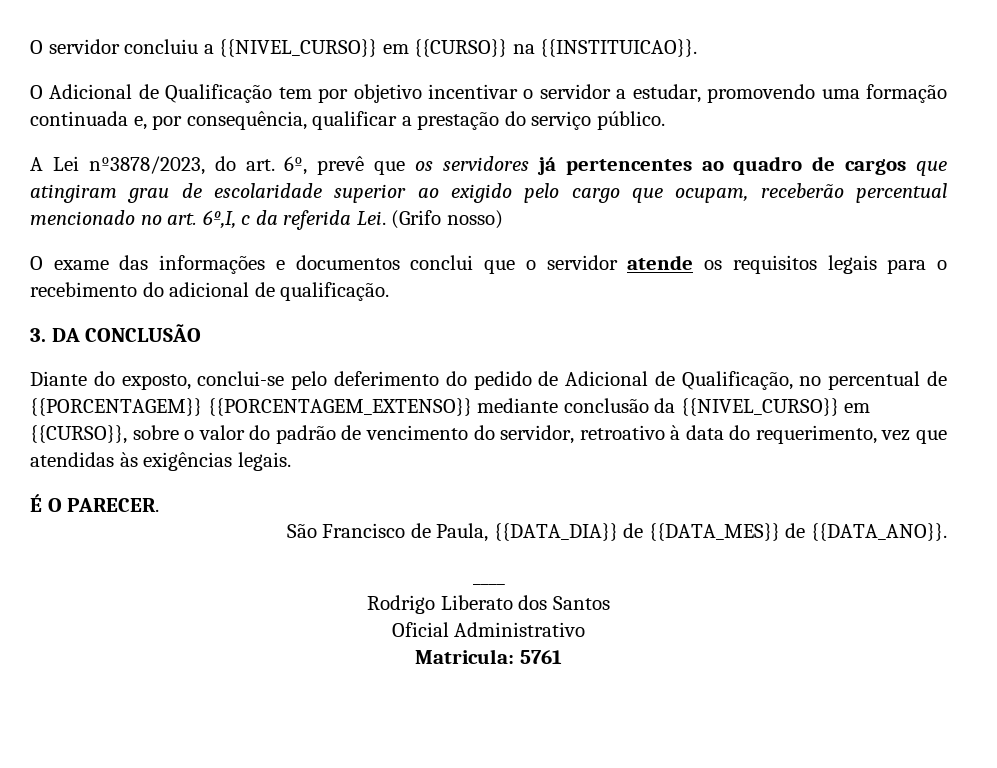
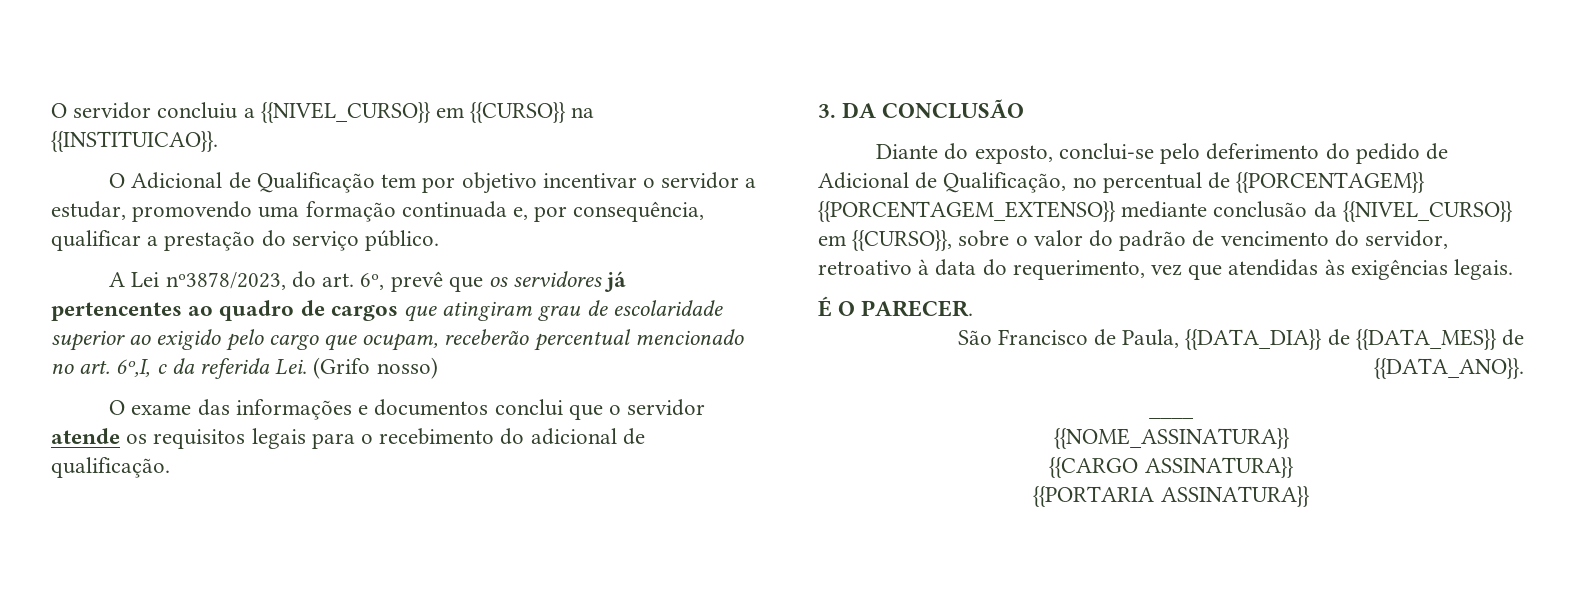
- Rodrigo Liberato dos Santos
- Oficial Administrativo
- Matricula: 5761
+ {{NOME_ASSINATURA}}
+ {{CARGO ASSINATURA}}
+ {{PORTARIA ASSINATURA}}

